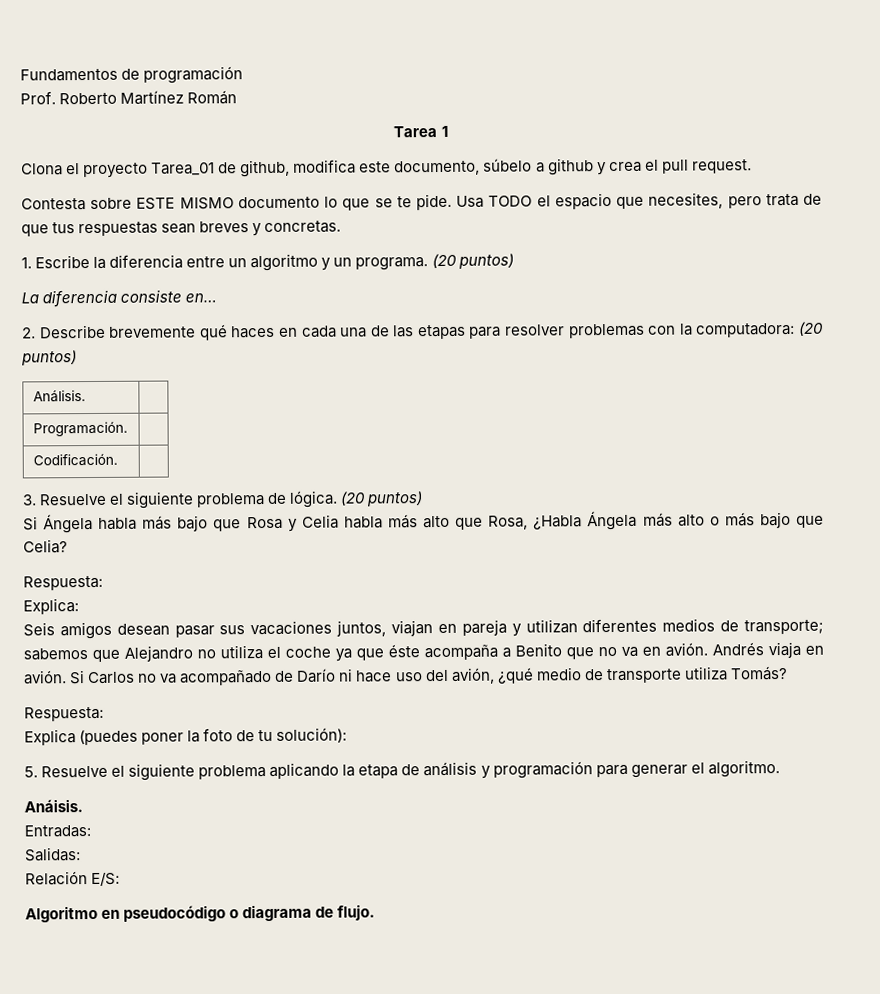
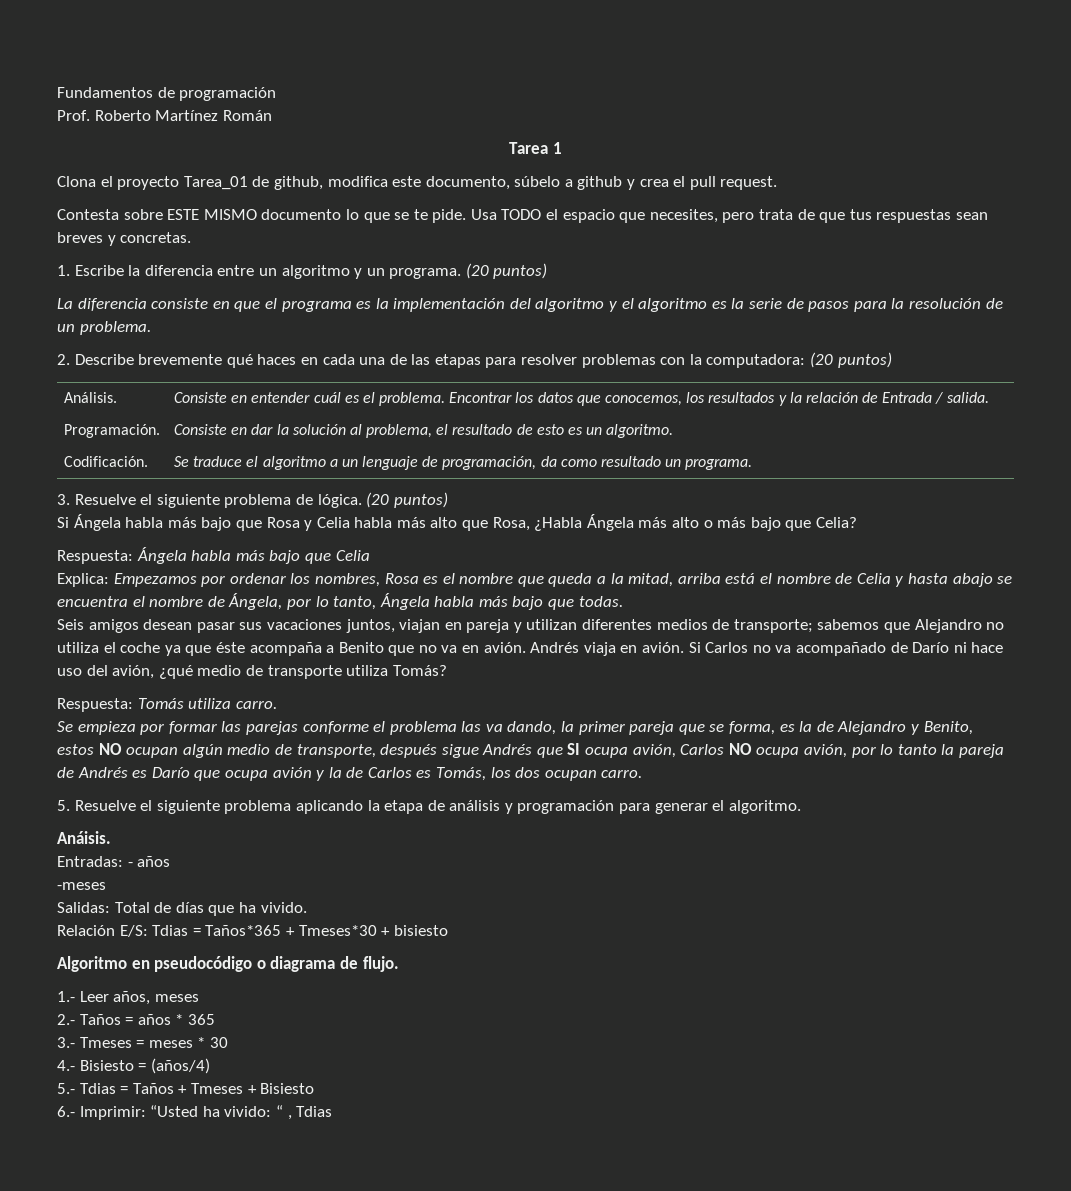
- La diferencia consiste en…
+ La diferencia consiste en que el programa es la implementación del algoritmo y el algoritmo es la serie de pasos para la resolución de un problema.
- Análisis. |
- Programación. |
- Codificación. |
+ Análisis. | Consiste en entender cuál es el problema. Encontrar los datos que conocemos, los resultados y la relación de Entrada / salida.
+ Programación. | Consiste en dar la solución al problema, el resultado de esto es un algoritmo.
+ Codificación. | Se traduce el algoritmo a un lenguaje de programación, da como resultado un programa.
  Si Ángela habla más bajo que Rosa y Celia habla más alto que Rosa, ¿Habla Ángela más alto o más bajo que Celia?
- Respuesta:
- Explica:
+ Respuesta: Ángela habla más bajo que Celia
+ Explica: Empezamos por ordenar los nombres, Rosa es el nombre que queda a la mitad, arriba está el nombre de Celia y hasta abajo se encuentra el nombre de Ángela, por lo tanto, Ángela habla más bajo que todas.
  Si Carlos no va acompañado de Darío ni hace uso del avión, ¿qué medio de transporte utiliza Tomás?
- Respuesta:
- Explica (puedes poner la foto de tu solución):
+ Respuesta: Tomás utiliza carro.
+ Se empieza por formar las parejas conforme el problema las va dando, la primer pareja que se forma, es la de Alejandro y Benito, estos NO ocupan algún medio de transporte, después sigue Andrés que SI ocupa avión, Carlos NO ocupa avión, por lo tanto la pareja de Andrés es Darío que ocupa avión y la de Carlos es Tomás, los dos ocupan carro.
- Entradas:
- Salidas:
- Relación E/S:
+ Entradas: - años
+ -meses
+ Salidas: Total de días que ha vivido.
+ Relación E/S: Tdias = Taños*365 + Tmeses*30 + bisiesto
+ 1.- Leer años, meses
+ 2.- Taños = años * 365
+ 3.- Tmeses = meses * 30
+ 4.- Bisiesto = (años/4)
+ 5.- Tdias = Taños + Tmeses + Bisiesto
+ 6.- Imprimir: “Usted ha vivido: “ , Tdias

